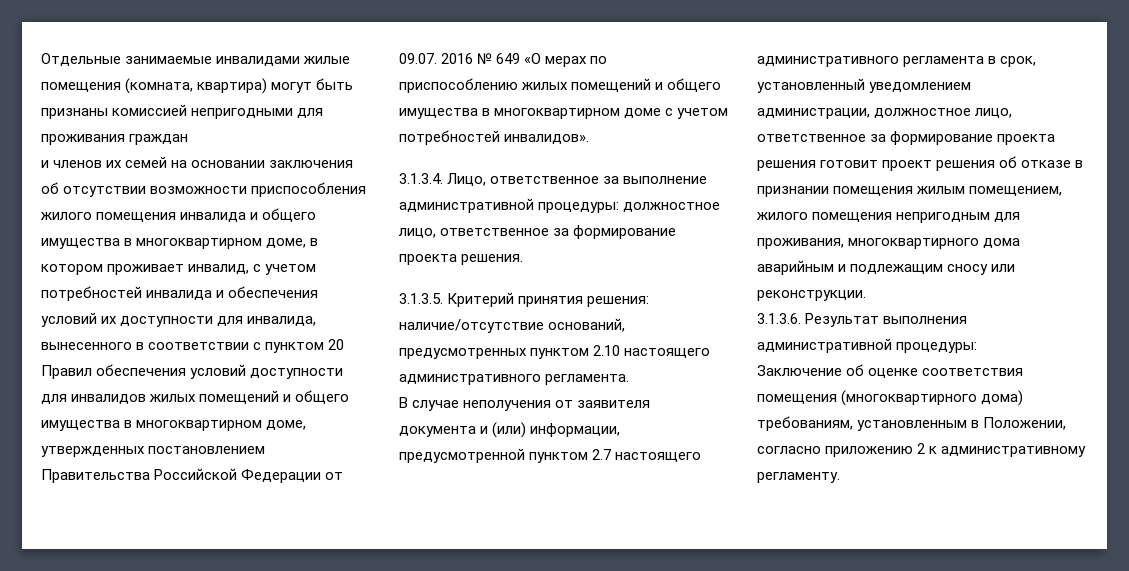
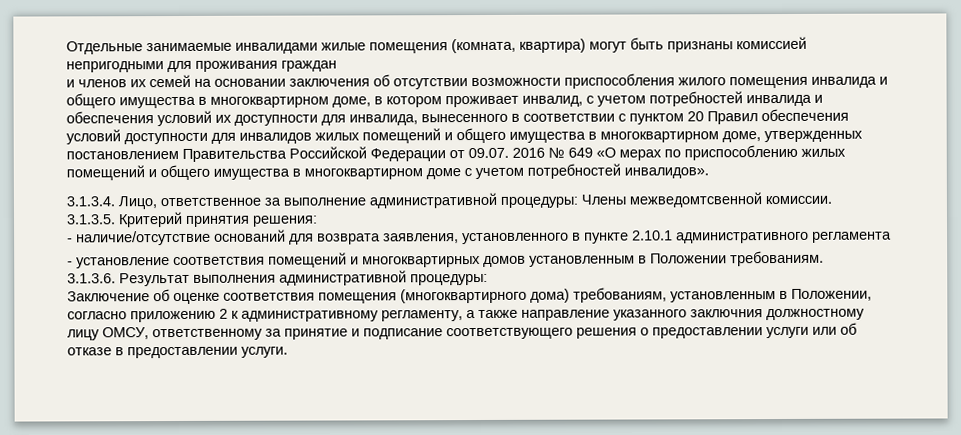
- 3.1.3.4. Лицо, ответственное за выполнение административной процедуры: должностное лицо, ответственное за формирование проекта решения.
- 3.1.3.5. Критерий принятия решения: наличие/отсутствие оснований, предусмотренных пунктом 2.10 настоящего административного регламента.
- В случае неполучения от заявителя документа и (или) информации, предусмотренной пунктом 2.7 настоящего административного регламента в срок, установленный уведомлением администрации, должностное лицо, ответственное за формирование проекта решения готовит проект решения об отказе в признании помещения жилым помещением, жилого помещения непригодным для проживания, многоквартирного дома аварийным и подлежащим сносу или реконструкции.
+ 3.1.3.4. Лицо, ответственное за выполнение административной процедуры: Члены межведомтсвенной комиссии.
+ 3.1.3.5. Критерий принятия решения:
+ - наличие/отсутствие оснований для возврата заявления, установленного в пункте 2.10.1 административного регламента
+ - установление соответствия помещений и многоквартирных домов установленным в Положении требованиям.
- Заключение об оценке соответствия помещения (многоквартирного дома) требованиям, установленным в Положении, согласно приложению 2 к административному регламенту.
+ Заключение об оценке соответствия помещения (многоквартирного дома) требованиям, установленным в Положении, согласно приложению 2 к административному регламенту, а также направление указанного заключния должностному лицу ОМСУ, ответственному за принятие и подписание соответствующего решения о предоставлении услуги или об отказе в предоставлении услуги.

